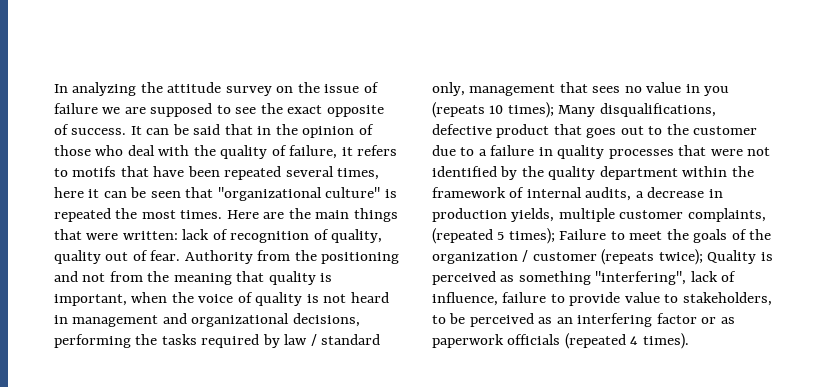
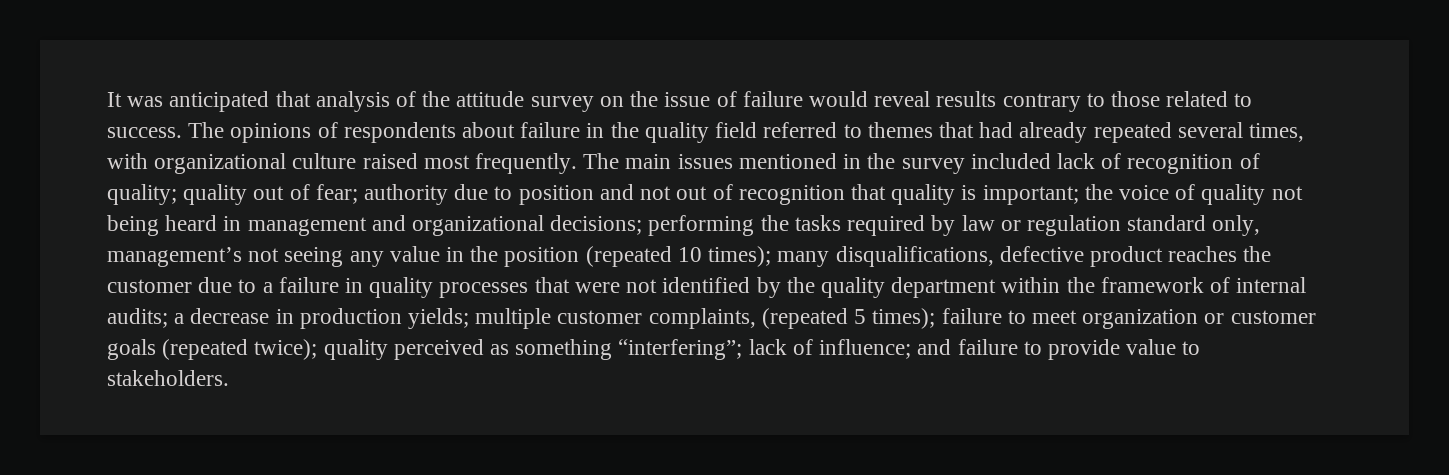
- In analyzing the attitude survey on the issue of failure we are supposed to see the exact opposite of success. It can be said that in the opinion of those who deal with the quality of failure, it refers to motifs that have been repeated several times, here it can be seen that "organizational culture" is repeated the most times. Here are the main things that were written: lack of recognition of quality, quality out of fear. Authority from the positioning and not from the meaning that quality is important, when the voice of quality is not heard in management and organizational decisions, performing the tasks required by law / standard only, management that sees no value in you (repeats 10 times);
+ It was anticipated that analysis of the attitude survey on the issue of failure would reveal results contrary to those related to success. The opinions of respondents about failure in the quality field referred to themes that had already repeated several times, with organizational culture raised most frequently. The main issues mentioned in the survey included lack of recognition of quality; quality out of fear; authority due to position and not out of recognition that quality is important; the voice of quality not being heard in management and organizational decisions; performing the tasks required by law or regulation standard only, management’s not seeing any value in the position (repeated 10 times);
- Many disqualifications, defective product that goes out to the customer due to a failure in quality processes that were not identified by the quality department within the framework of internal audits, a decrease in production yields, multiple customer complaints, (repeated 5 times);
+ many disqualifications, defective product reaches the customer due to a failure in quality processes that were not identified by the quality department within the framework of internal audits; a decrease in production yields; multiple customer complaints, (repeated 5 times);
- Failure to meet the goals of the organization / customer (repeats twice); Quality is perceived as something "interfering", lack of influence, failure to provide value to stakeholders, to be perceived as an interfering factor or as paperwork officials (repeated 4 times).
+ failure to meet organization or customer goals (repeated twice); quality perceived as something “interfering”; lack of influence; and failure to provide value to stakeholders.

